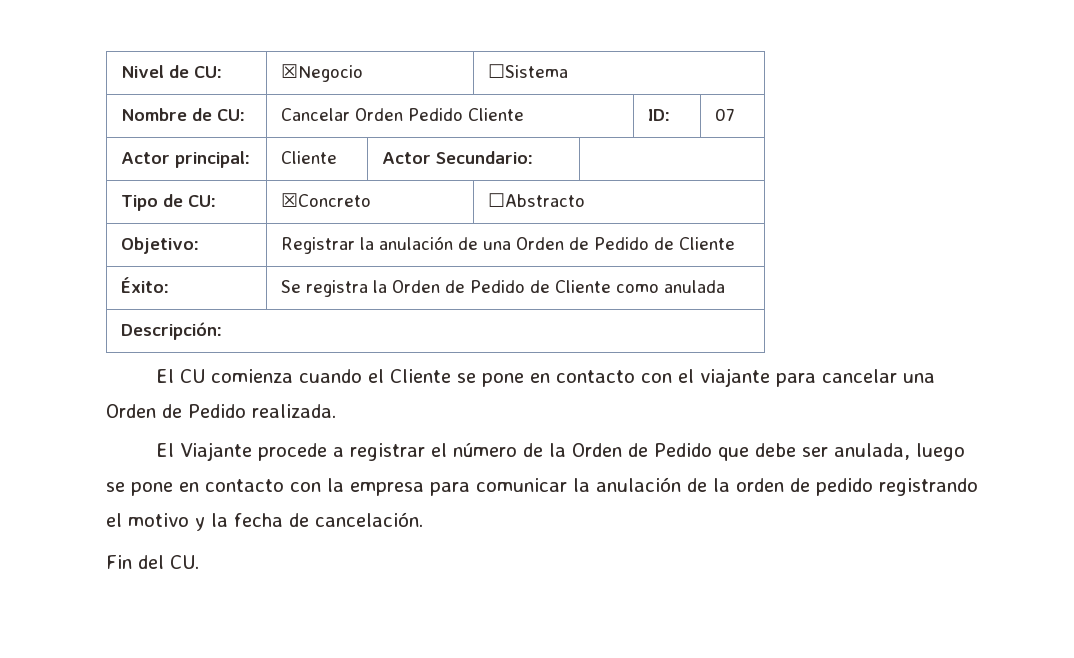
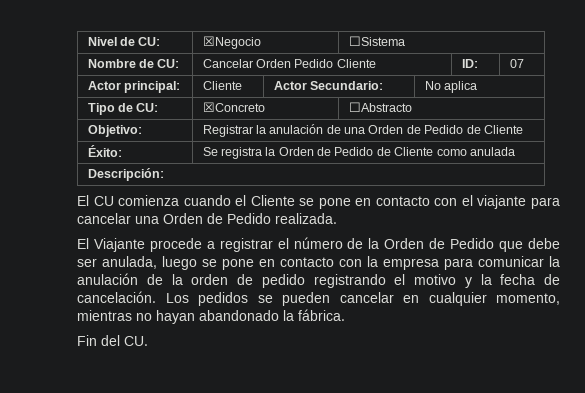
- Actor principal: | Cliente | Actor Secundario: |
+ Actor principal: | Cliente | Actor Secundario: | No aplica
+ Los pedidos se pueden cancelar en cualquier momento, mientras no hayan abandonado la fábrica.

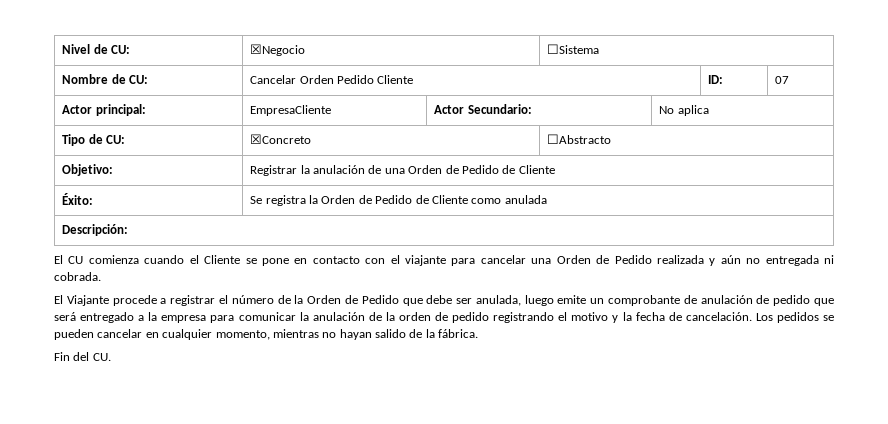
- Actor principal: | Cliente | Actor Secundario: | No aplica
+ Actor principal: | EmpresaCliente | Actor Secundario: | No aplica
- El CU comienza cuando el Cliente se pone en contacto con el viajante para cancelar una Orden de Pedido realizada.
+ El CU comienza cuando el Cliente se pone en contacto con el viajante para cancelar una Orden de Pedido realizada y aún no entregada ni cobrada.
- El Viajante procede a registrar el número de la Orden de Pedido que debe ser anulada, luego se pone en contacto con la empresa para comunicar la anulación de la orden de pedido registrando el motivo y la fecha de cancelación.
+ El Viajante procede a registrar el número de la Orden de Pedido que debe ser anulada, luego emite un comprobante de anulación de pedido que será entregado a la empresa para comunicar la anulación de la orden de pedido registrando el motivo y la fecha de cancelación.
- Los pedidos se pueden cancelar en cualquier momento, mientras no hayan abandonado la fábrica.
+ Los pedidos se pueden cancelar en cualquier momento, mientras no hayan salido de la fábrica.

